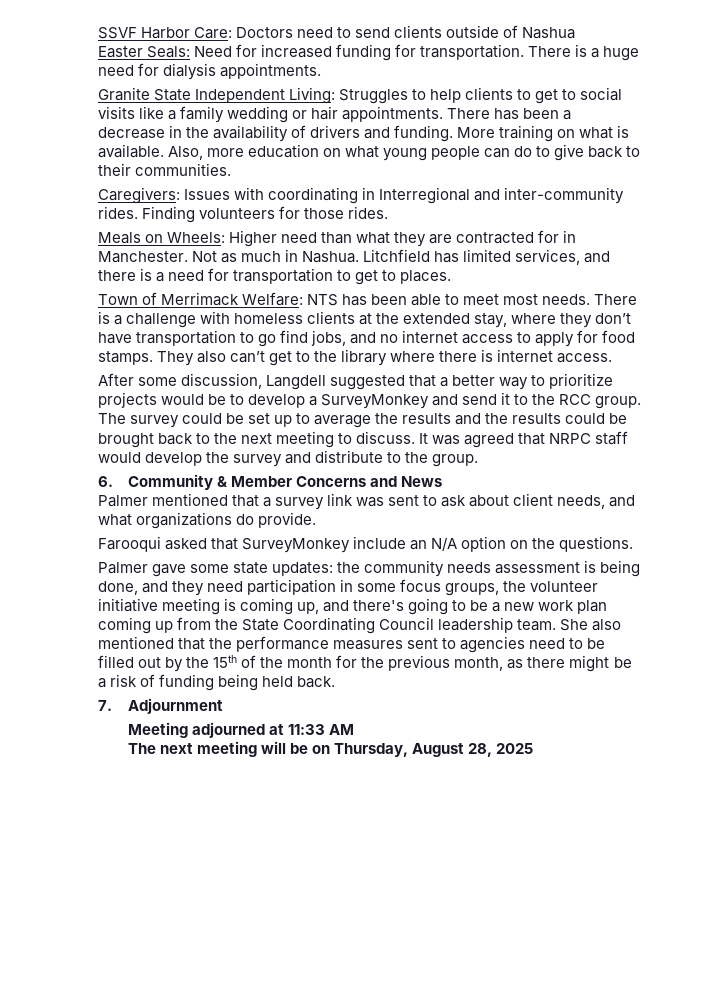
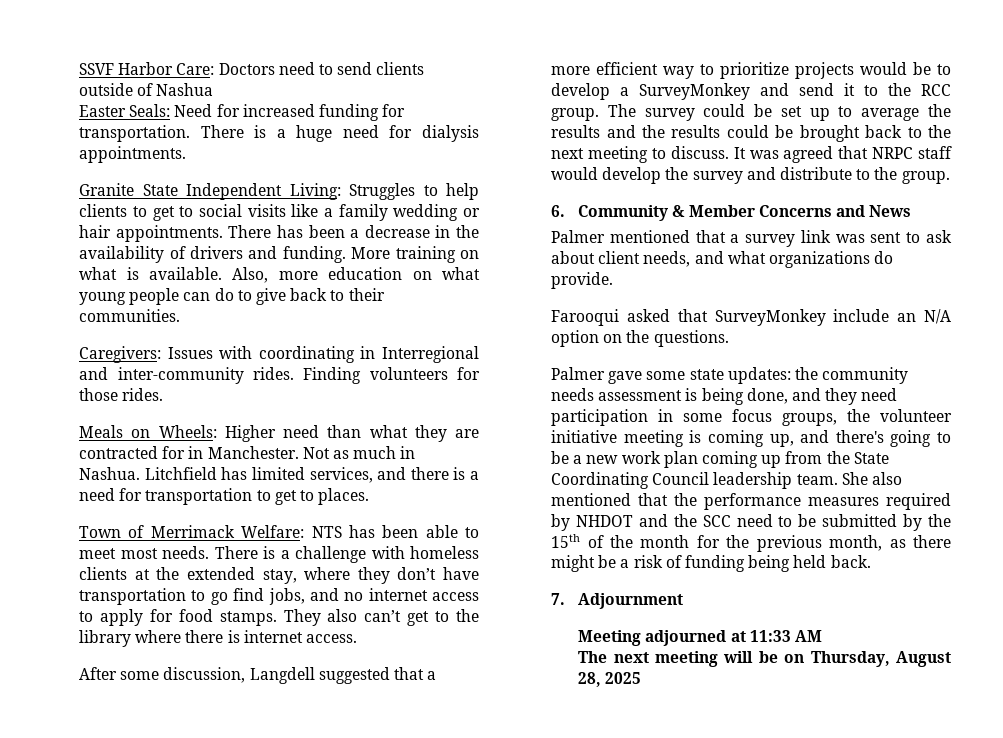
- After some discussion, Langdell suggested that a better way to prioritize projects would be to develop a SurveyMonkey and send it to the RCC group.
+ After some discussion, Langdell suggested that a more efficient way to prioritize projects would be to develop a SurveyMonkey and send it to the RCC group.
- She also mentioned that the performance measures sent to agencies need to be filled out by the 15th of the month for the previous month, as there might be a risk of funding being held back.
+ She also mentioned that the performance measures required by NHDOT and the SCC need to be submitted by the 15th of the month for the previous month, as there might be a risk of funding being held back.

